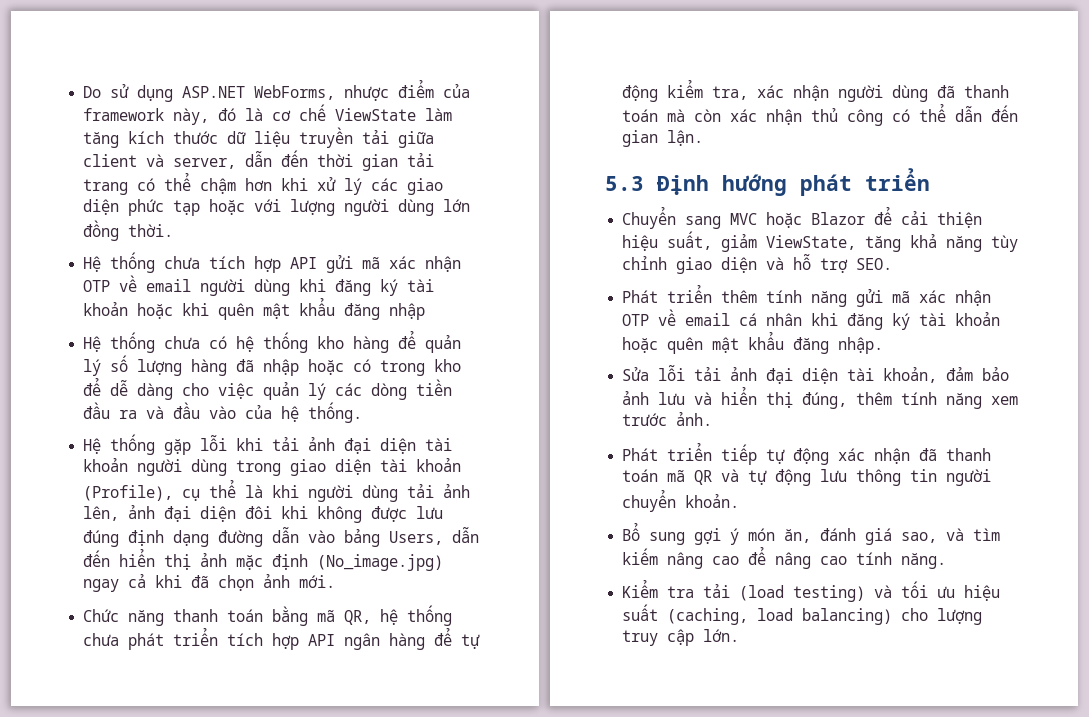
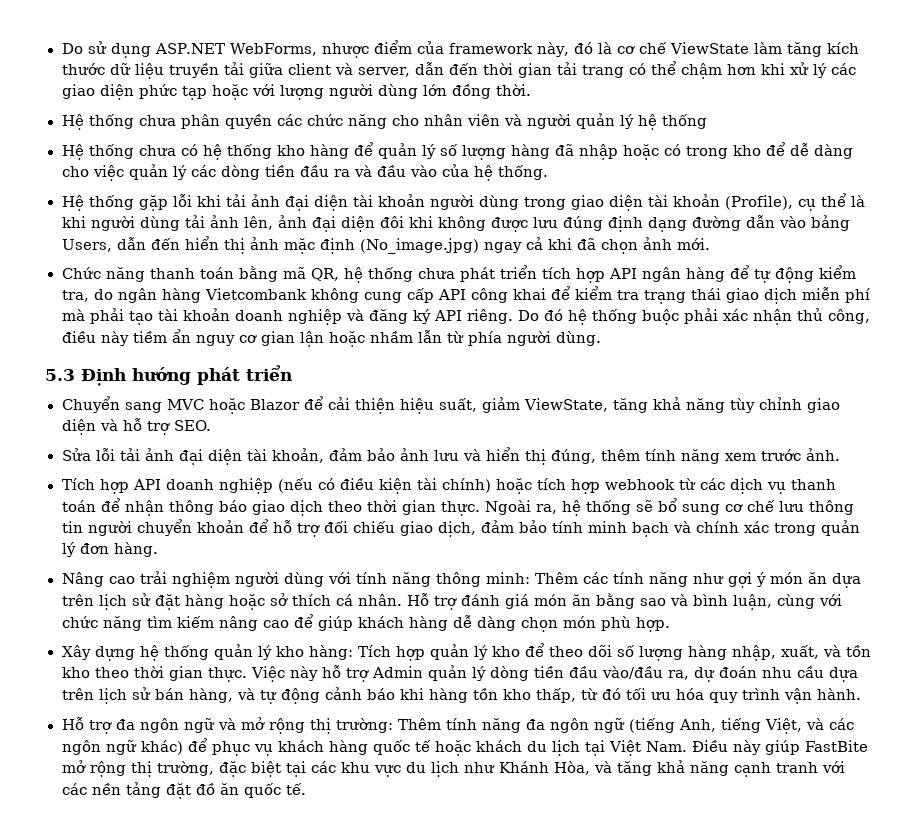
- Hệ thống chưa tích hợp API gửi mã xác nhận OTP về email người dùng khi đăng ký tài khoản hoặc khi quên mật khẩu đăng nhập
+ Hệ thống chưa phân quyền các chức năng cho nhân viên và người quản lý hệ thống
- Chức năng thanh toán bằng mã QR, hệ thống chưa phát triển tích hợp API ngân hàng để tự động kiểm tra, xác nhận người dùng đã thanh toán mà còn xác nhận thủ công có thể dẫn đến gian lận.
+ Chức năng thanh toán bằng mã QR, hệ thống chưa phát triển tích hợp API ngân hàng để tự động kiểm tra, do ngân hàng Vietcombank không cung cấp API công khai để kiểm tra trạng thái giao dịch miễn phí mà phải tạo tài khoản doanh nghiệp và đăng ký API riêng. Do đó hệ thống buộc phải xác nhận thủ công, điều này tiềm ẩn nguy cơ gian lận hoặc nhầm lẫn từ phía người dùng.
- Phát triển thêm tính năng gửi mã xác nhận OTP về email cá nhân khi đăng ký tài khoản hoặc quên mật khẩu đăng nhập.
- Phát triển tiếp tự động xác nhận đã thanh toán mã QR và tự động lưu thông tin người chuyển khoản.
- Bổ sung gợi ý món ăn, đánh giá sao, và tìm kiếm nâng cao để nâng cao tính năng.
- Kiểm tra tải (load testing) và tối ưu hiệu suất (caching, load balancing) cho lượng truy cập lớn.
+ Tích hợp API doanh nghiệp (nếu có điều kiện tài chính) hoặc tích hợp webhook từ các dịch vụ thanh toán để nhận thông báo giao dịch theo thời gian thực. Ngoài ra, hệ thống sẽ bổ sung cơ chế lưu thông tin người chuyển khoản để hỗ trợ đối chiếu giao dịch, đảm bảo tính minh bạch và chính xác trong quản lý đơn hàng.
+ Nâng cao trải nghiệm người dùng với tính năng thông minh: Thêm các tính năng như gợi ý món ăn dựa trên lịch sử đặt hàng hoặc sở thích cá nhân. Hỗ trợ đánh giá món ăn bằng sao và bình luận, cùng với chức năng tìm kiếm nâng cao để giúp khách hàng dễ dàng chọn món phù hợp.
+ Xây dựng hệ thống quản lý kho hàng: Tích hợp quản lý kho để theo dõi số lượng hàng nhập, xuất, và tồn kho theo thời gian thực. Việc này hỗ trợ Admin quản lý dòng tiền đầu vào/đầu ra, dự đoán nhu cầu dựa trên lịch sử bán hàng, và tự động cảnh báo khi hàng tồn kho thấp, từ đó tối ưu hóa quy trình vận hành.
+ Hỗ trợ đa ngôn ngữ và mở rộng thị trường: Thêm tính năng đa ngôn ngữ (tiếng Anh, tiếng Việt, và các ngôn ngữ khác) để phục vụ khách hàng quốc tế hoặc khách du lịch tại Việt Nam. Điều này giúp FastBite mở rộng thị trường, đặc biệt tại các khu vực du lịch như Khánh Hòa, và tăng khả năng cạnh tranh với các nền tảng đặt đồ ăn quốc tế.

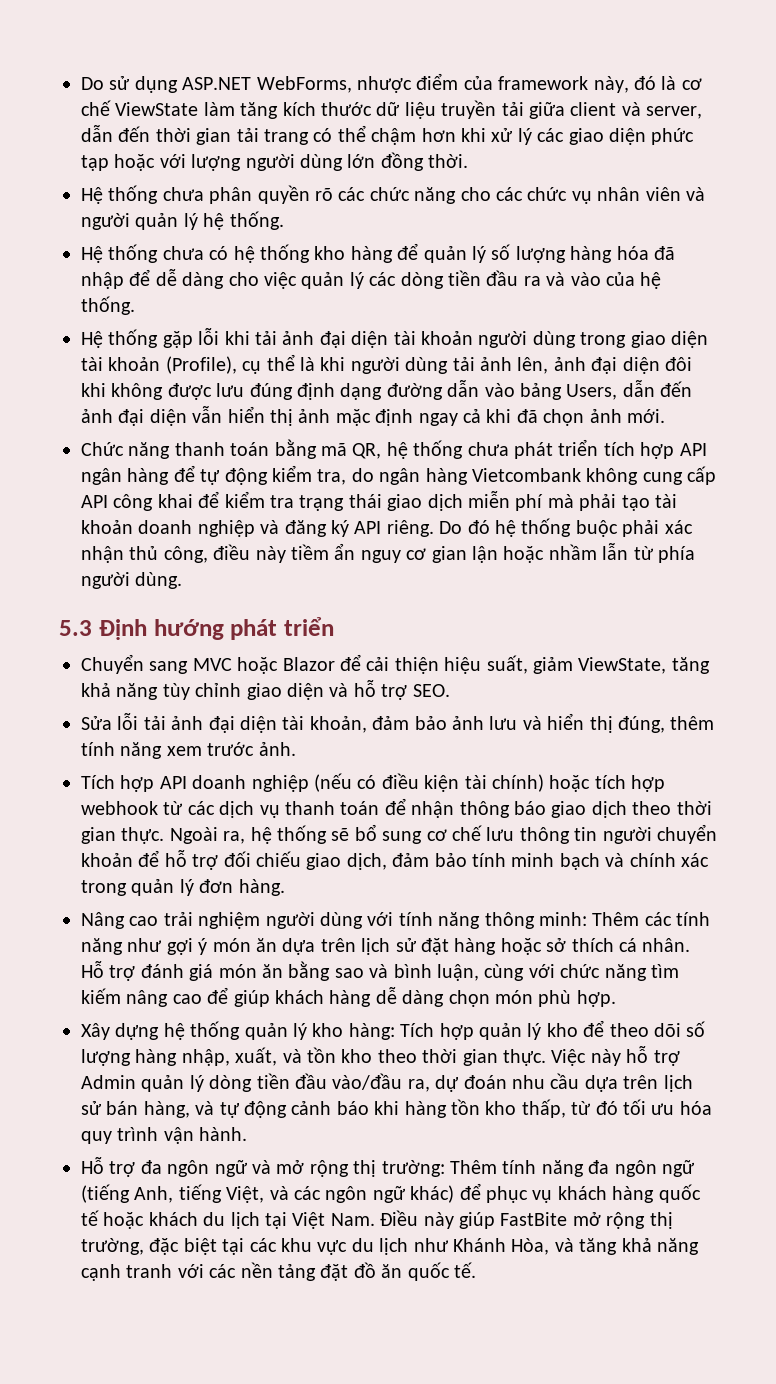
- Hệ thống chưa phân quyền các chức năng cho nhân viên và người quản lý hệ thống
+ Hệ thống chưa phân quyền rõ các chức năng cho các chức vụ nhân viên và người quản lý hệ thống.
- Hệ thống chưa có hệ thống kho hàng để quản lý số lượng hàng đã nhập hoặc có trong kho để dễ dàng cho việc quản lý các dòng tiền đầu ra và đầu vào của hệ thống.
+ Hệ thống chưa có hệ thống kho hàng để quản lý số lượng hàng hóa đã nhập để dễ dàng cho việc quản lý các dòng tiền đầu ra và vào của hệ thống.
- Hệ thống gặp lỗi khi tải ảnh đại diện tài khoản người dùng trong giao diện tài khoản (Profile), cụ thể là khi người dùng tải ảnh lên, ảnh đại diện đôi khi không được lưu đúng định dạng đường dẫn vào bảng Users, dẫn đến hiển thị ảnh mặc định (No_image.jpg) ngay cả khi đã chọn ảnh mới.
+ Hệ thống gặp lỗi khi tải ảnh đại diện tài khoản người dùng trong giao diện tài khoản (Profile), cụ thể là khi người dùng tải ảnh lên, ảnh đại diện đôi khi không được lưu đúng định dạng đường dẫn vào bảng Users, dẫn đến ảnh đại diện vẫn hiển thị ảnh mặc định ngay cả khi đã chọn ảnh mới.

